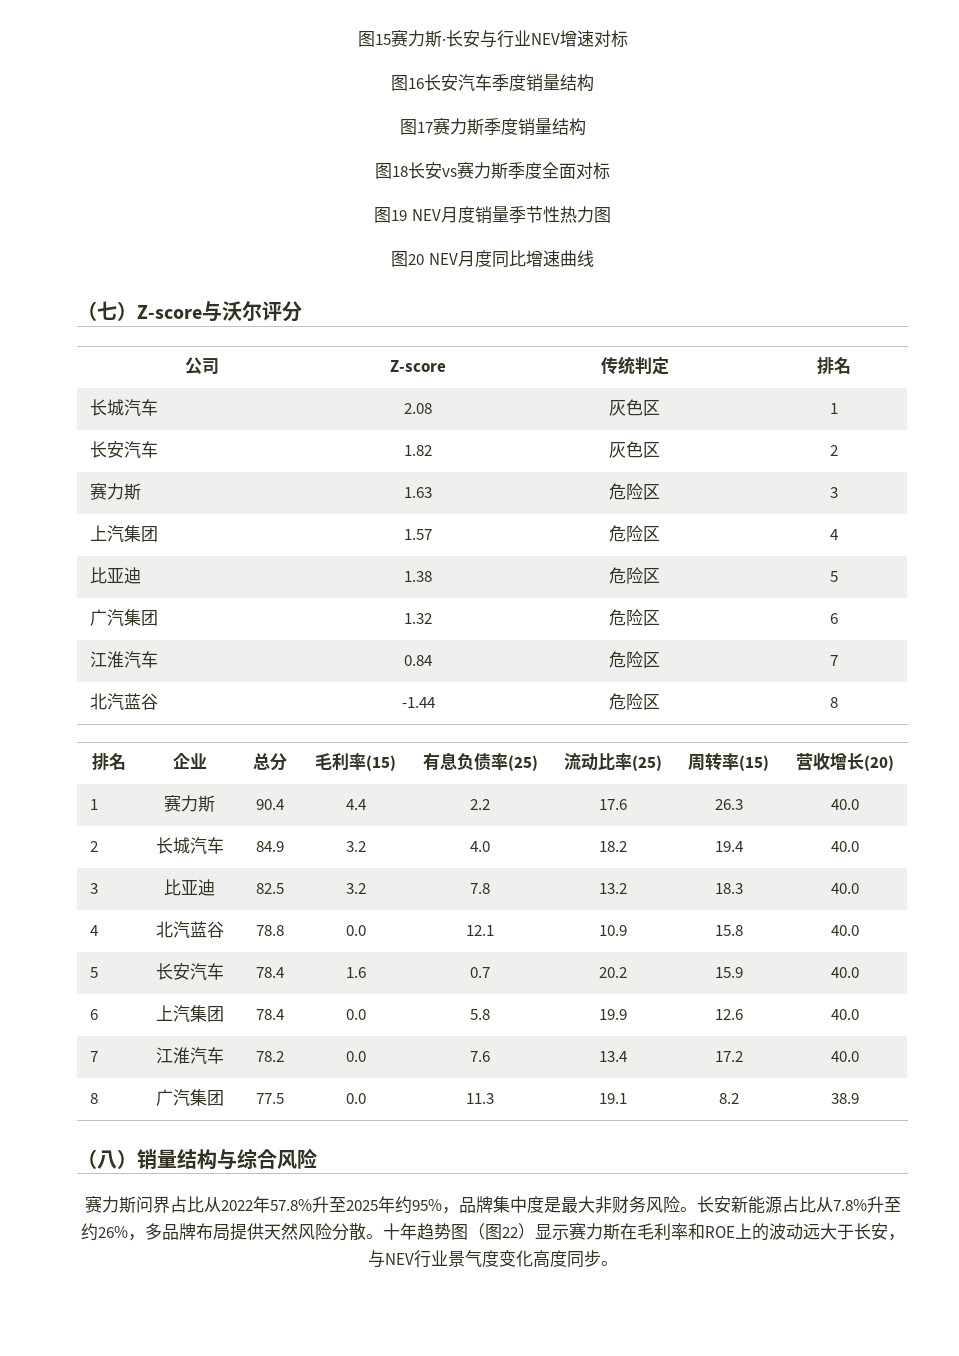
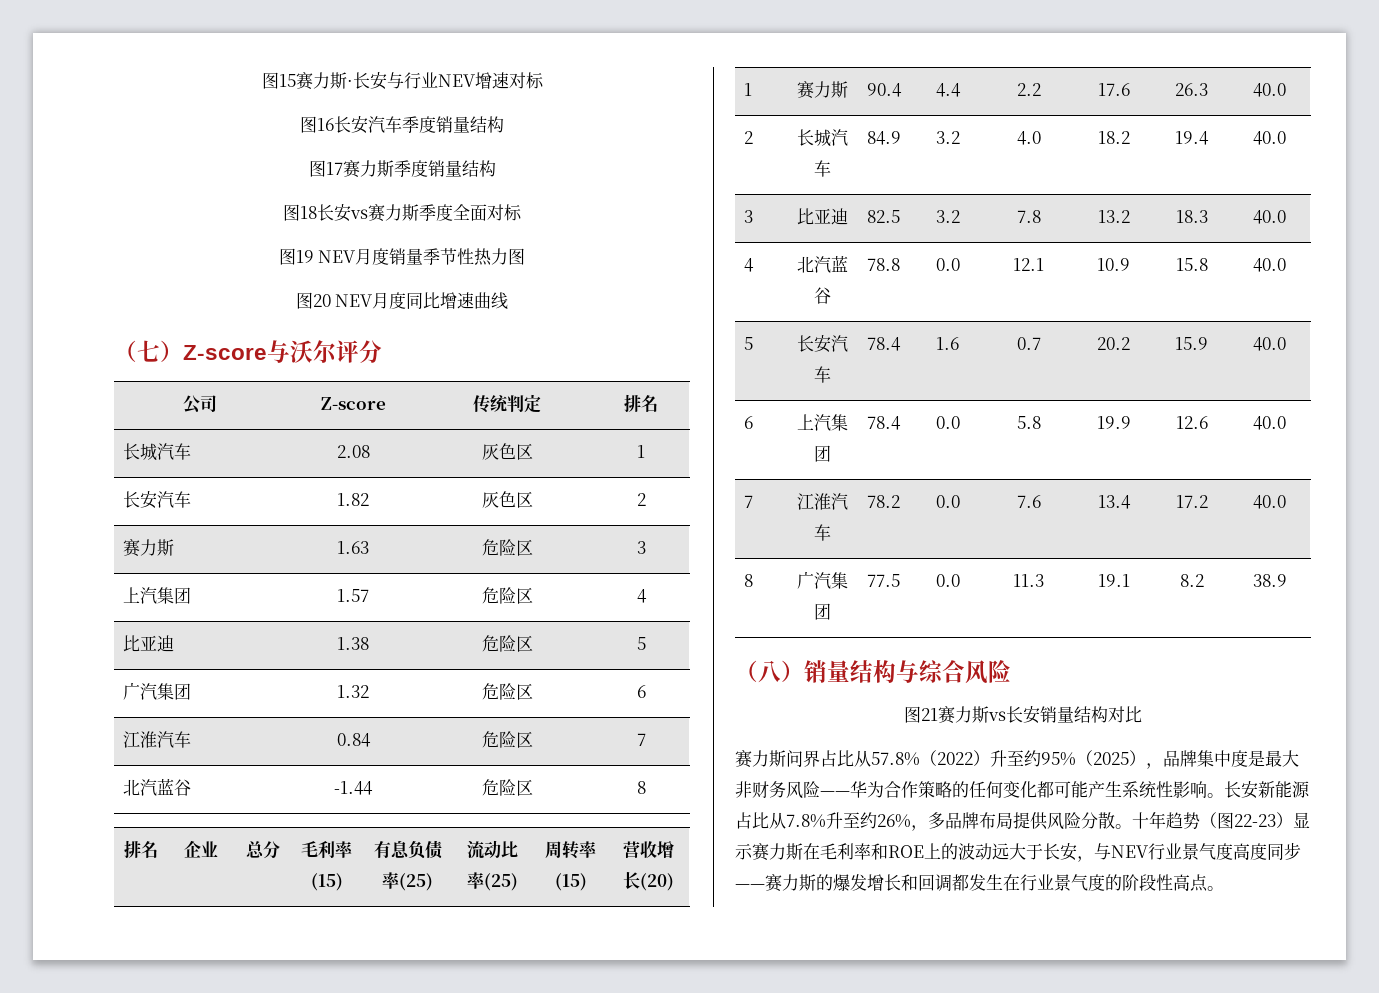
- 赛力斯问界占比从2022年57.8%升至2025年约95%，品牌集中度是最大非财务风险。
+ 图21赛力斯vs长安销量结构对比
+ 赛力斯问界占比从57.8%（2022）升至约95%（2025），品牌集中度是最大非财务风险——华为合作策略的任何变化都可能产生系统性影响。
- 长安新能源占比从7.8%升至约26%，多品牌布局提供天然风险分散。
+ 长安新能源占比从7.8%升至约26%，多品牌布局提供风险分散。
- 十年趋势图（图22）显示赛力斯在毛利率和ROE上的波动远大于长安，与NEV行业景气度变化高度同步。
+ 十年趋势（图22-23）显示赛力斯在毛利率和ROE上的波动远大于长安，与NEV行业景气度高度同步——赛力斯的爆发增长和回调都发生在行业景气度的阶段性高点。

